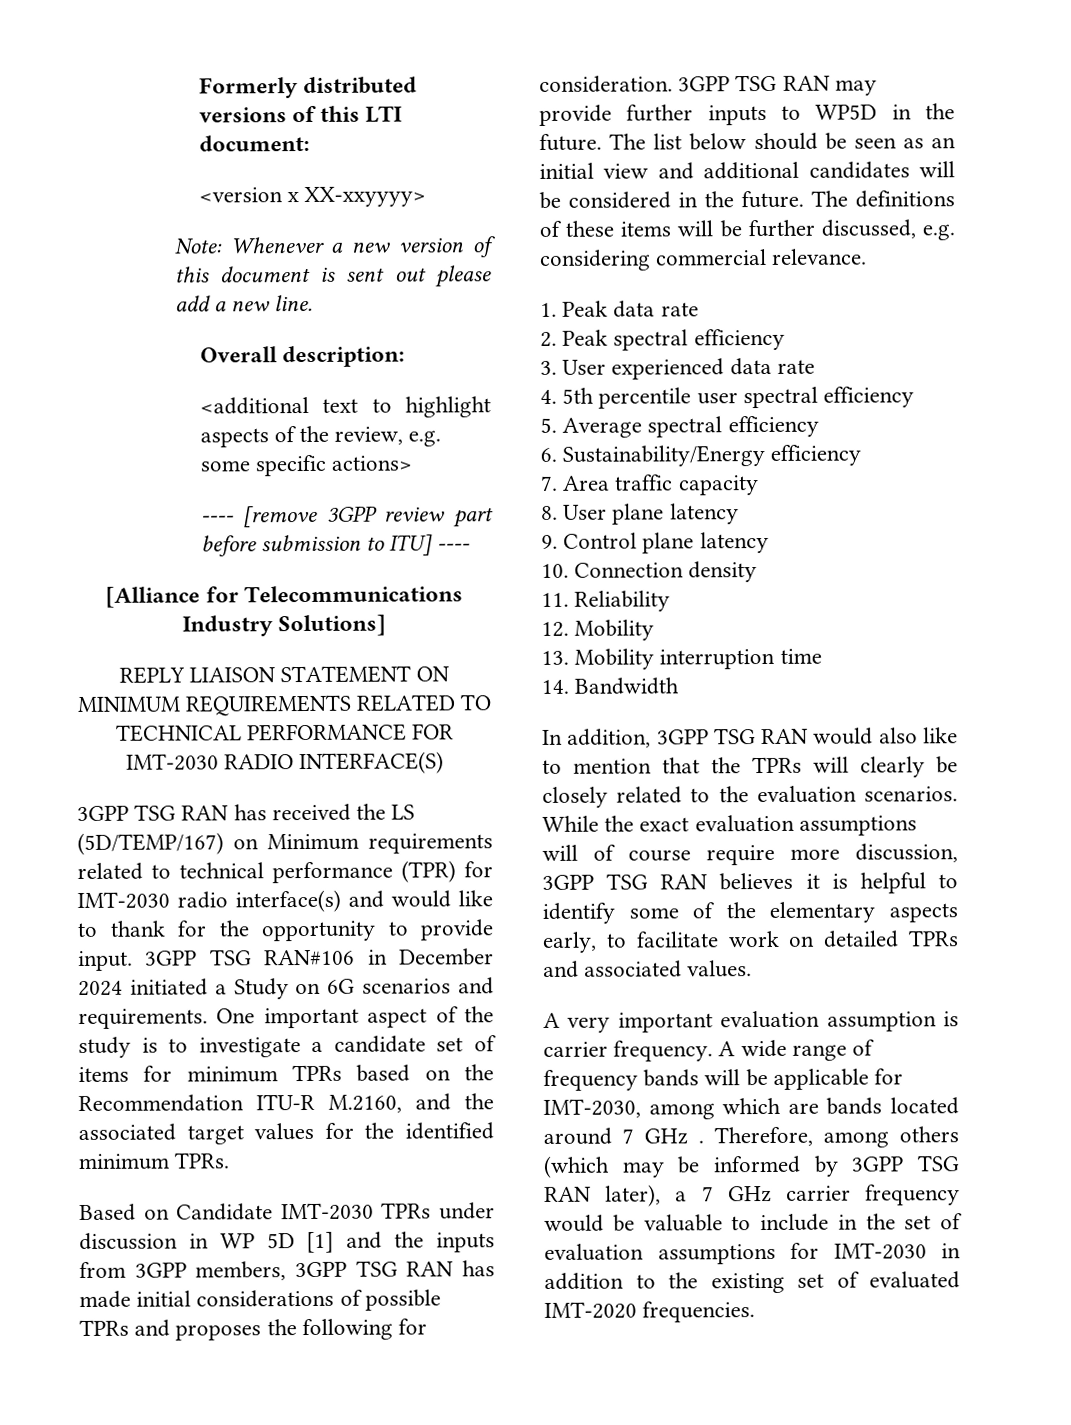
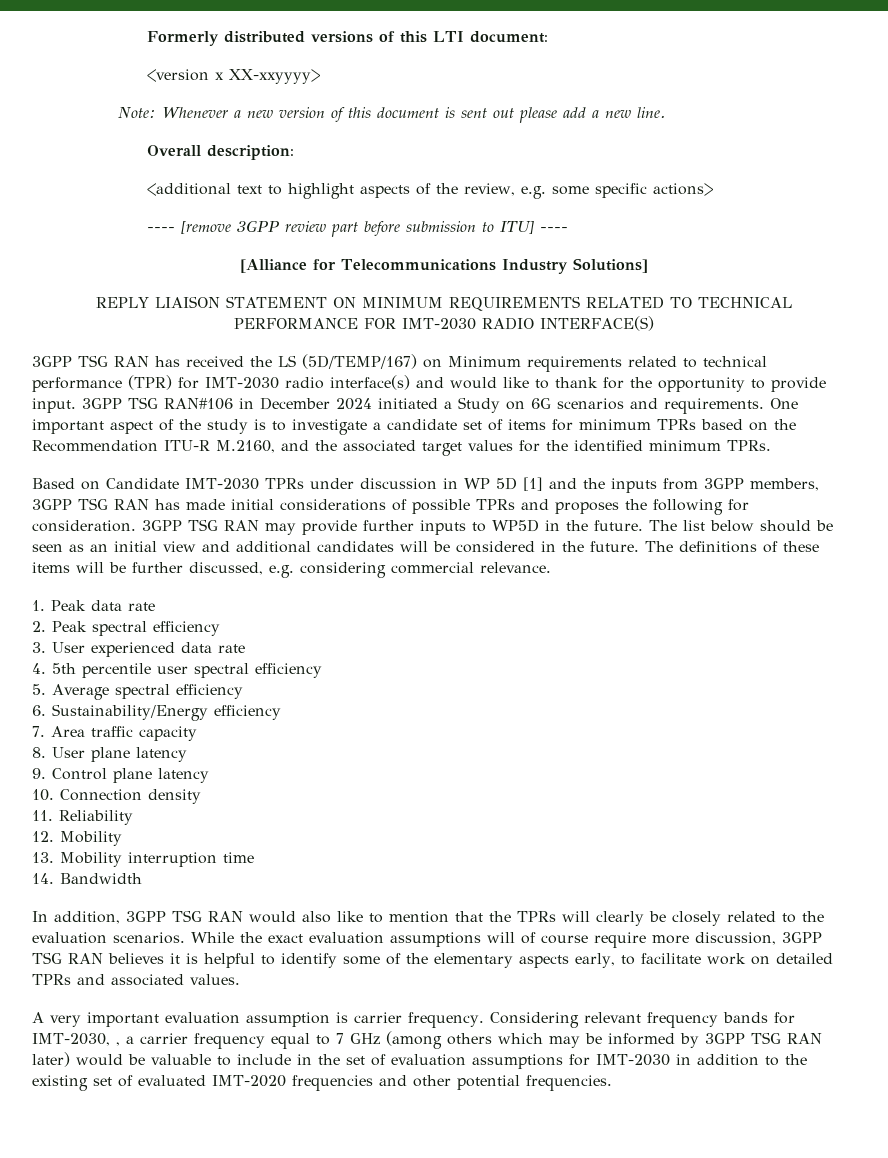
- A wide range of frequency bands will be applicable for IMT-2030, among which are bands located around 7 GHz . Therefore, among others (which may be informed by 3GPP TSG RAN later), a 7 GHz carrier frequency would be valuable to include in the set of evaluation assumptions for IMT-2030 in addition to the existing set of evaluated IMT-2020 frequencies.
+ Considering relevant frequency bands for IMT-2030, , a carrier frequency equal to 7 GHz (among others which may be informed by 3GPP TSG RAN later) would be valuable to include in the set of evaluation assumptions for IMT-2030 in addition to the existing set of evaluated IMT-2020 frequencies and other potential frequencies.

